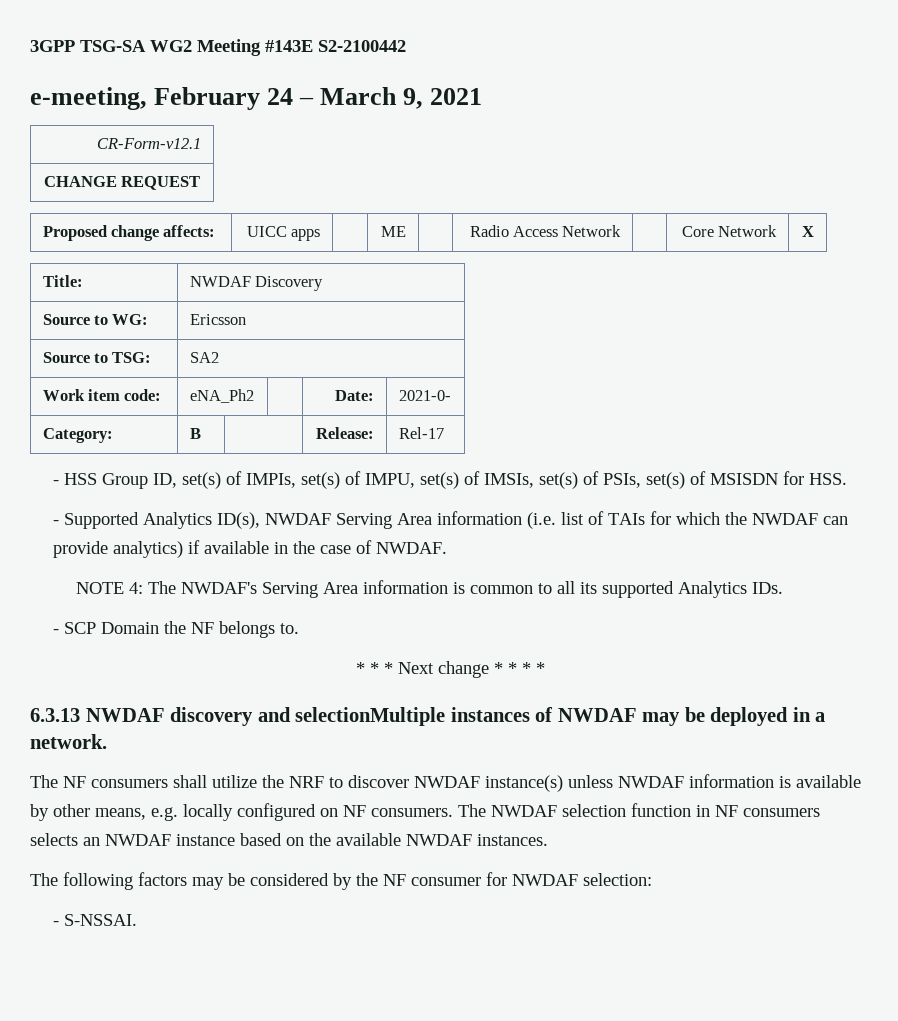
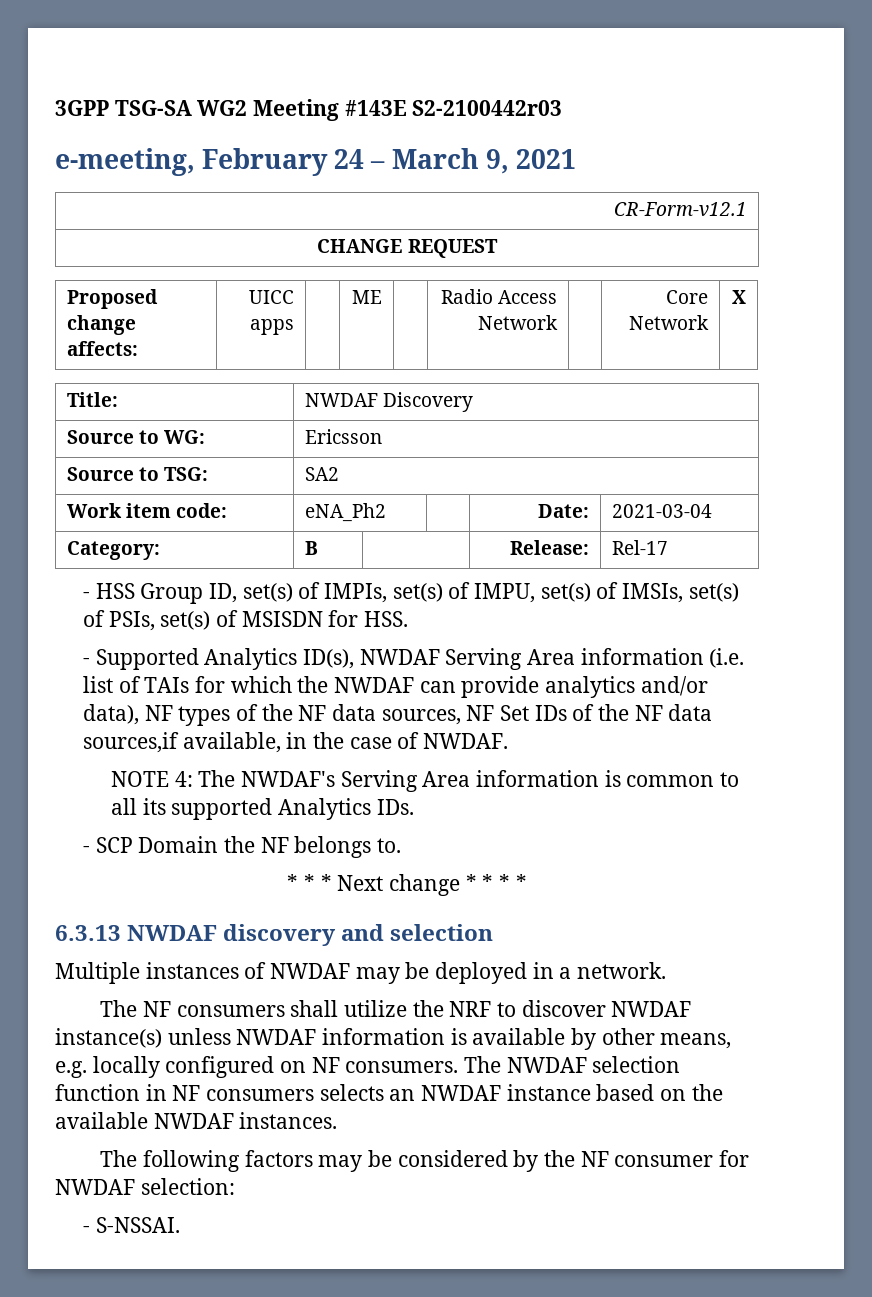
- 3GPP TSG-SA WG2 Meeting #143E S2-2100442
+ 3GPP TSG-SA WG2 Meeting #143E S2-2100442r03
- Work item code: | eNA_Ph2 | | Date: | 2021-0-
+ Work item code: | eNA_Ph2 | | Date: | 2021-03-04
- - Supported Analytics ID(s), NWDAF Serving Area information (i.e. list of TAIs for which the NWDAF can provide analytics) if available in the case of NWDAF.
+ - Supported Analytics ID(s), NWDAF Serving Area information (i.e. list of TAIs for which the NWDAF can provide analytics and/or data), NF types of the NF data sources, NF Set IDs of the NF data sources,if available, in the case of NWDAF.
- 6.3.13 NWDAF discovery and selectionMultiple instances of NWDAF may be deployed in a network.
+ 6.3.13 NWDAF discovery and selection
+ Multiple instances of NWDAF may be deployed in a network.

